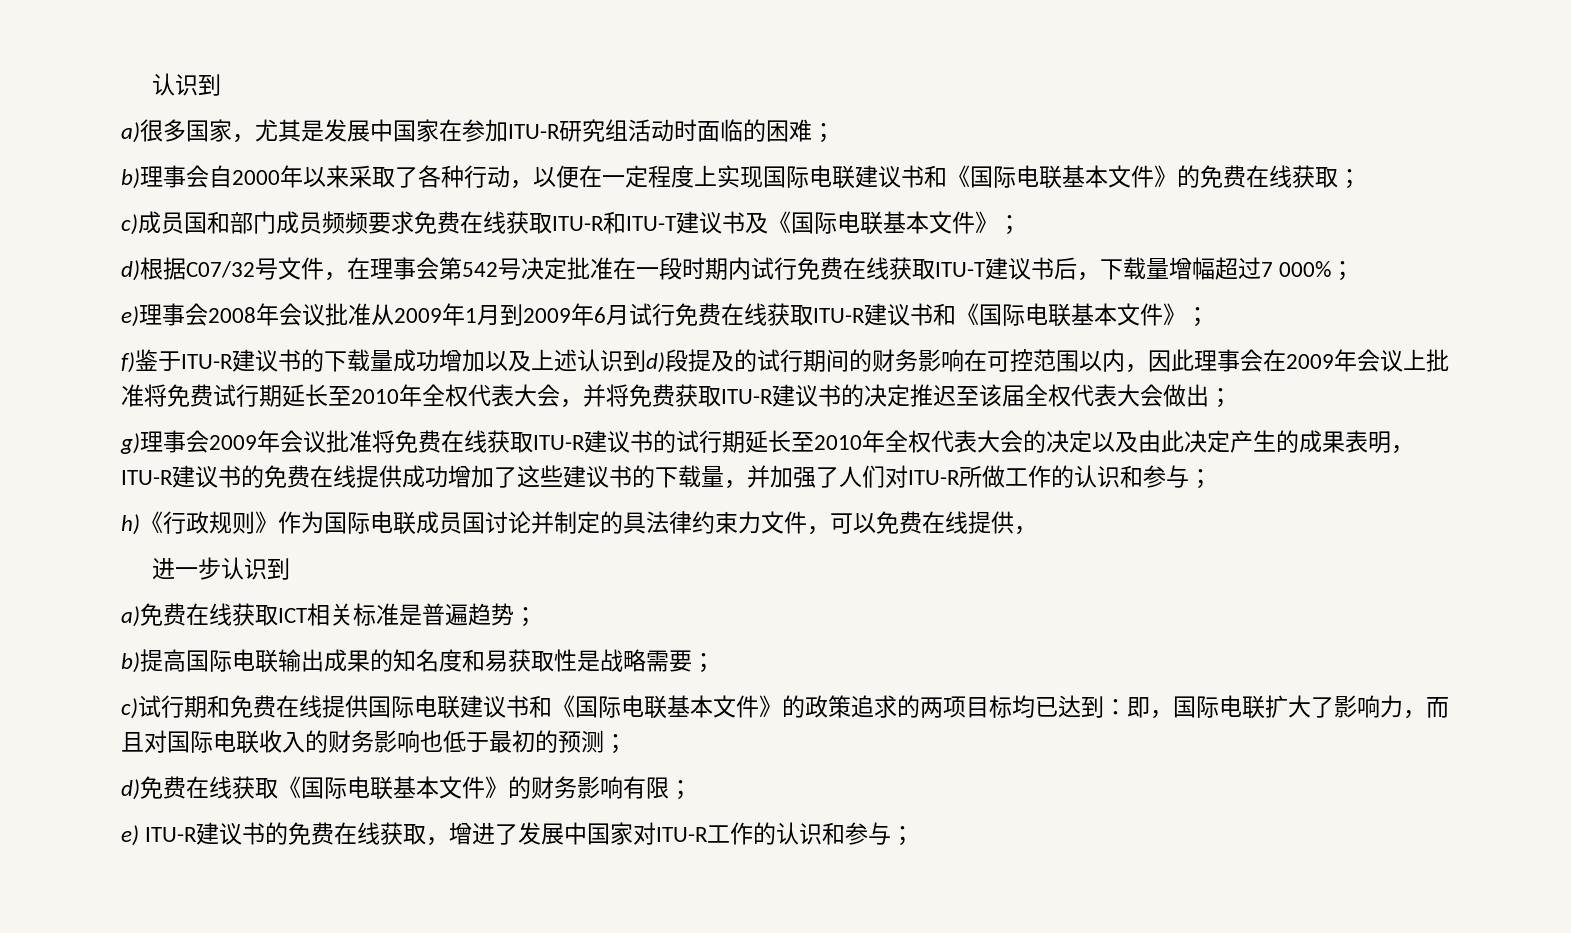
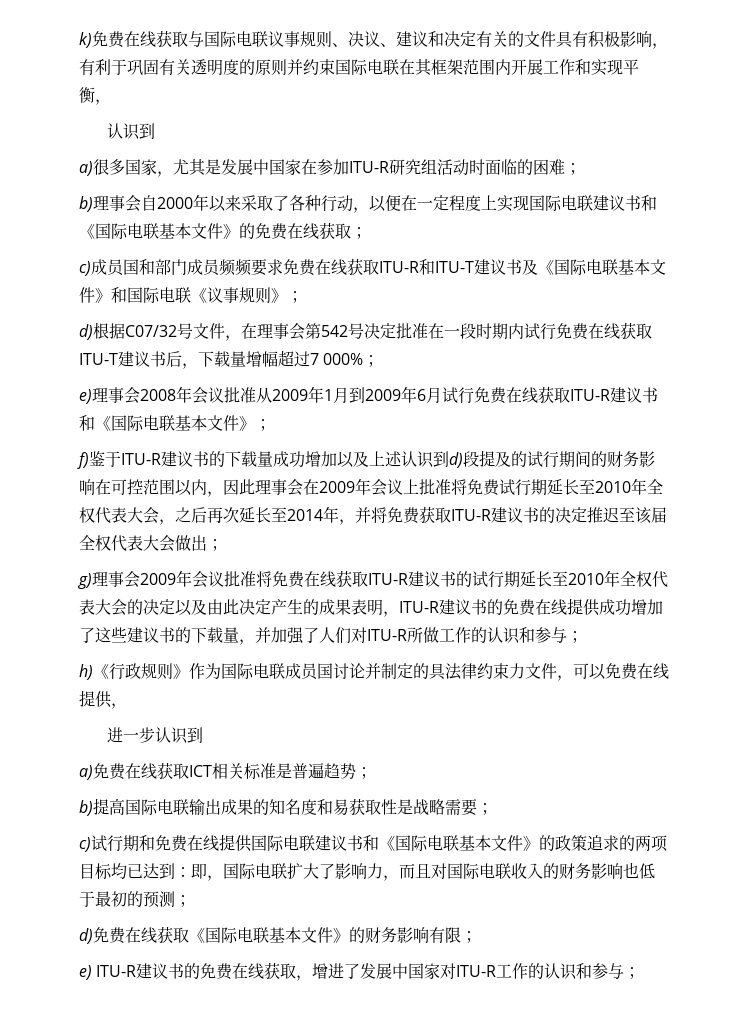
+ k)免费在线获取与国际电联议事规则、决议、建议和决定有关的文件具有积极影响，有利于巩固有关透明度的原则并约束国际电联在其框架范围内开展工作和实现平衡，
- c)成员国和部门成员频频要求免费在线获取ITU-R和ITU-T建议书及《国际电联基本文件》；
+ c)成员国和部门成员频频要求免费在线获取ITU-R和ITU-T建议书及《国际电联基本文件》和国际电联《议事规则》；
- f)鉴于ITU-R建议书的下载量成功增加以及上述认识到d)段提及的试行期间的财务影响在可控范围以内，因此理事会在2009年会议上批准将免费试行期延长至2010年全权代表大会，并将免费获取ITU-R建议书的决定推迟至该届全权代表大会做出；
+ f)鉴于ITU-R建议书的下载量成功增加以及上述认识到d)段提及的试行期间的财务影响在可控范围以内，因此理事会在2009年会议上批准将免费试行期延长至2010年全权代表大会，之后再次延长至2014年，并将免费获取ITU-R建议书的决定推迟至该届全权代表大会做出；

